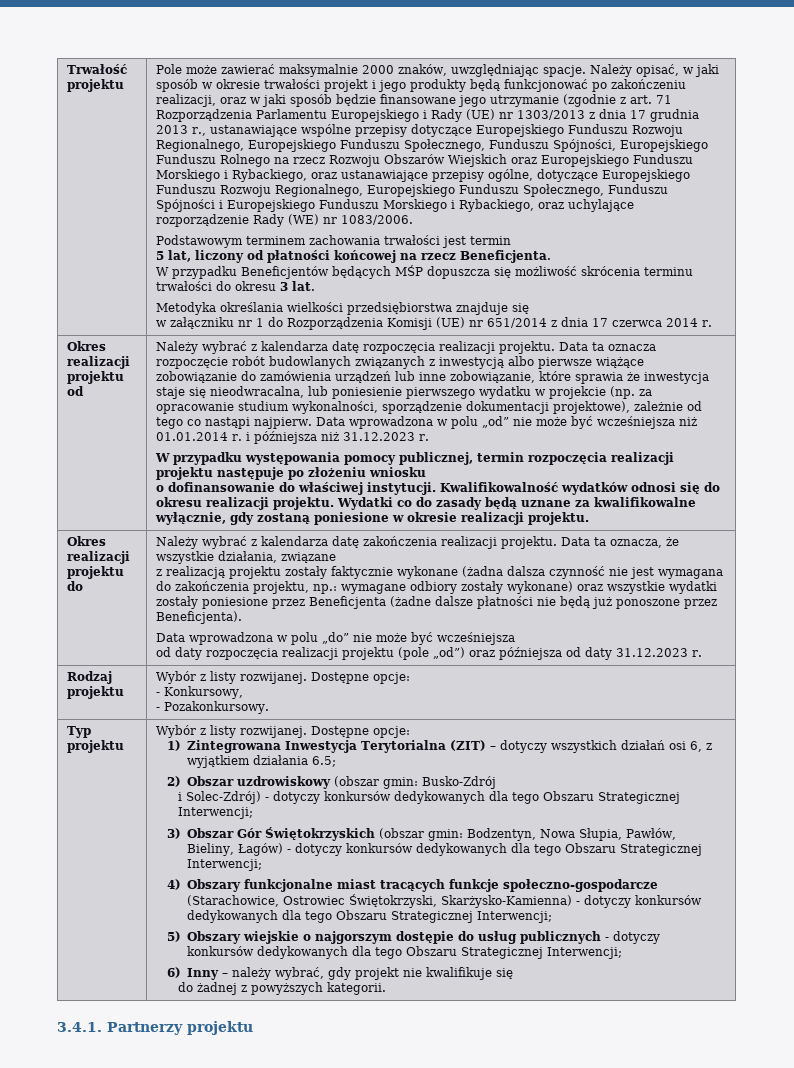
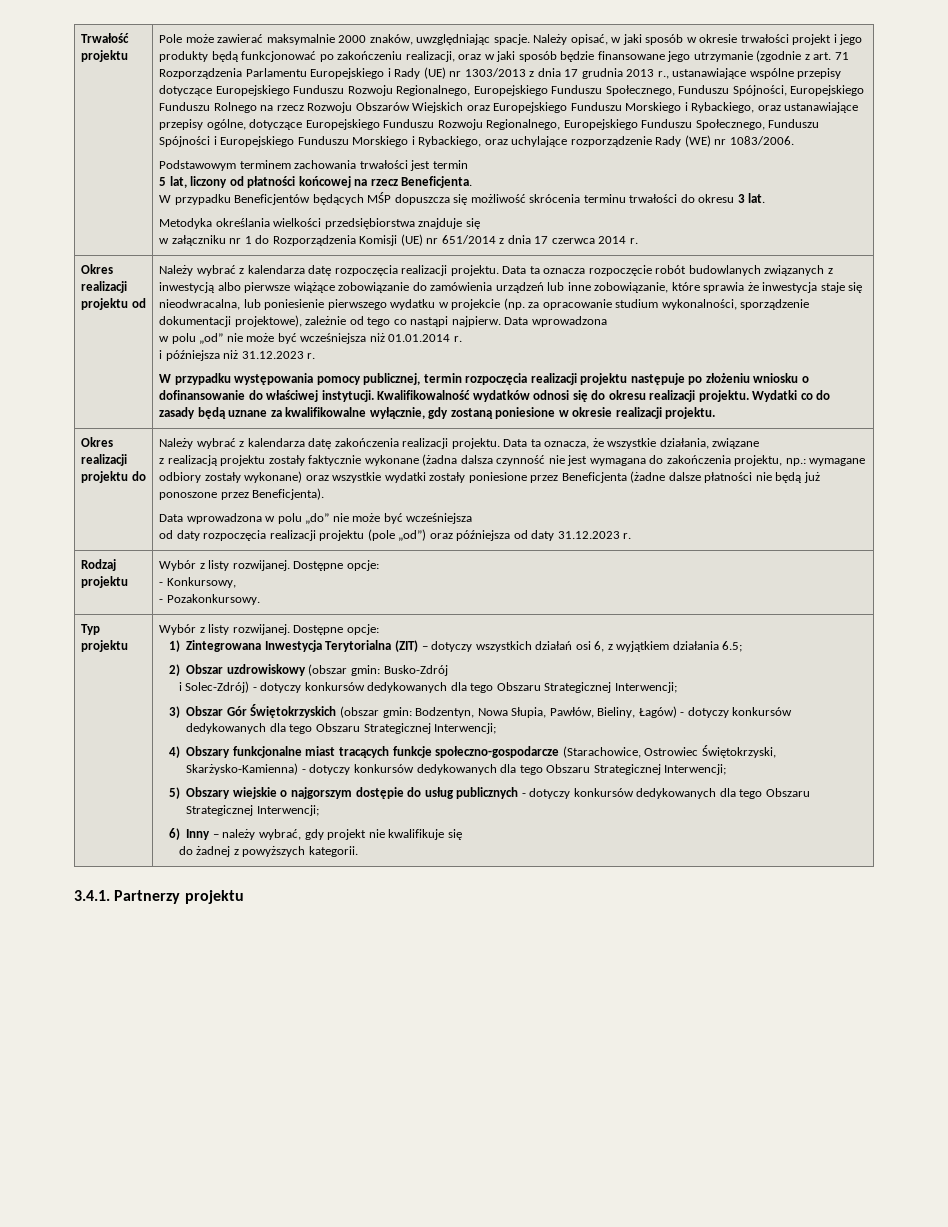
- Data ta oznacza rozpoczęcie robót budowlanych związanych z inwestycją albo pierwsze wiążące zobowiązanie do zamówienia urządzeń lub inne zobowiązanie, które sprawia że inwestycja staje się nieodwracalna, lub poniesienie pierwszego wydatku w projekcie (np. za opracowanie studium wykonalności, sporządzenie dokumentacji projektowe), zależnie od tego co nastąpi najpierw. Data wprowadzona w polu „od” nie może być wcześniejsza niż 01.01.2014 r. i późniejsza niż 31.12.2023 r.
+ Data ta oznacza rozpoczęcie robót budowlanych związanych z inwestycją albo pierwsze wiążące zobowiązanie do zamówienia urządzeń lub inne zobowiązanie, które sprawia że inwestycja staje się nieodwracalna, lub poniesienie pierwszego wydatku w projekcie (np. za opracowanie studium wykonalności, sporządzenie dokumentacji projektowe), zależnie od tego co nastąpi najpierw. Data wprowadzona
+ w polu „od” nie może być wcześniejsza niż 01.01.2014 r.
+ i późniejsza niż 31.12.2023 r.
- W przypadku występowania pomocy publicznej, termin rozpoczęcia realizacji projektu następuje po złożeniu wniosku
- o dofinansowanie do właściwej instytucji.
+ W przypadku występowania pomocy publicznej, termin rozpoczęcia realizacji projektu następuje po złożeniu wniosku o dofinansowanie do właściwej instytucji.

